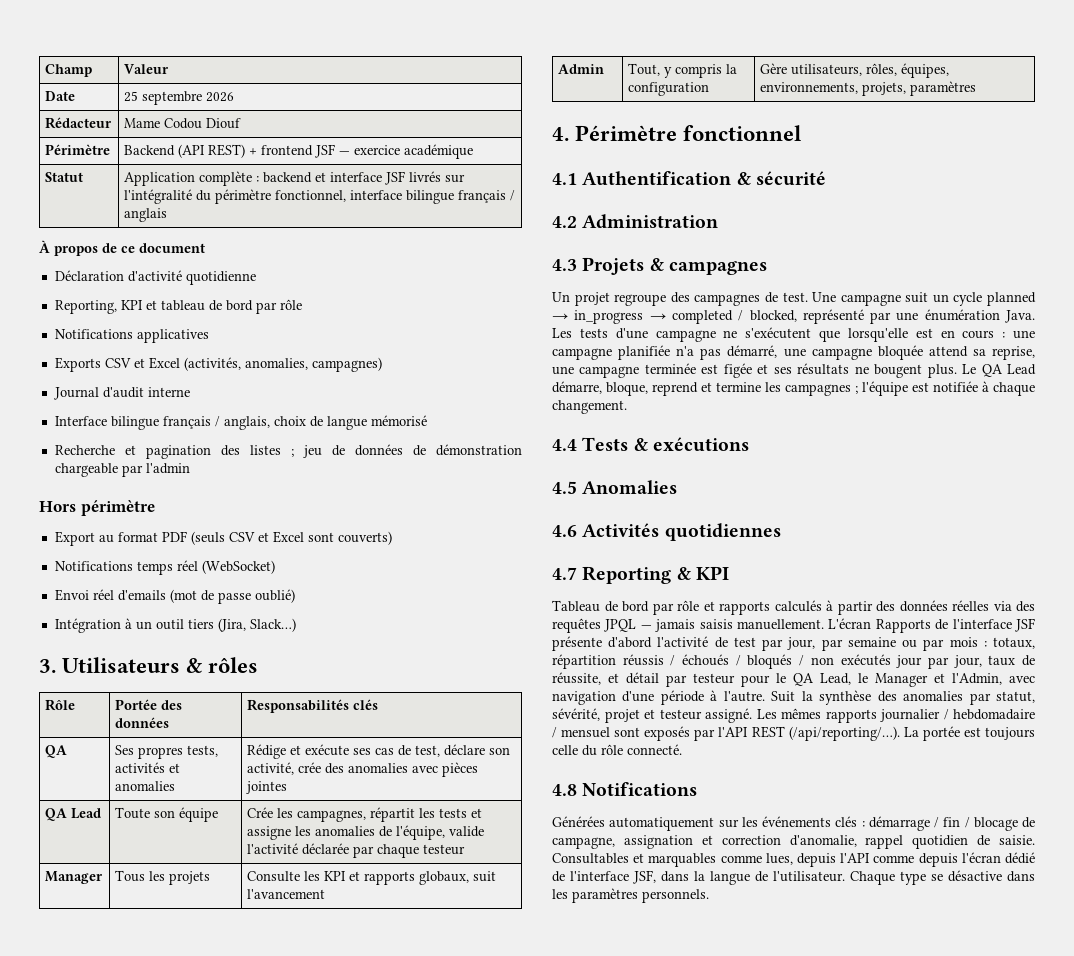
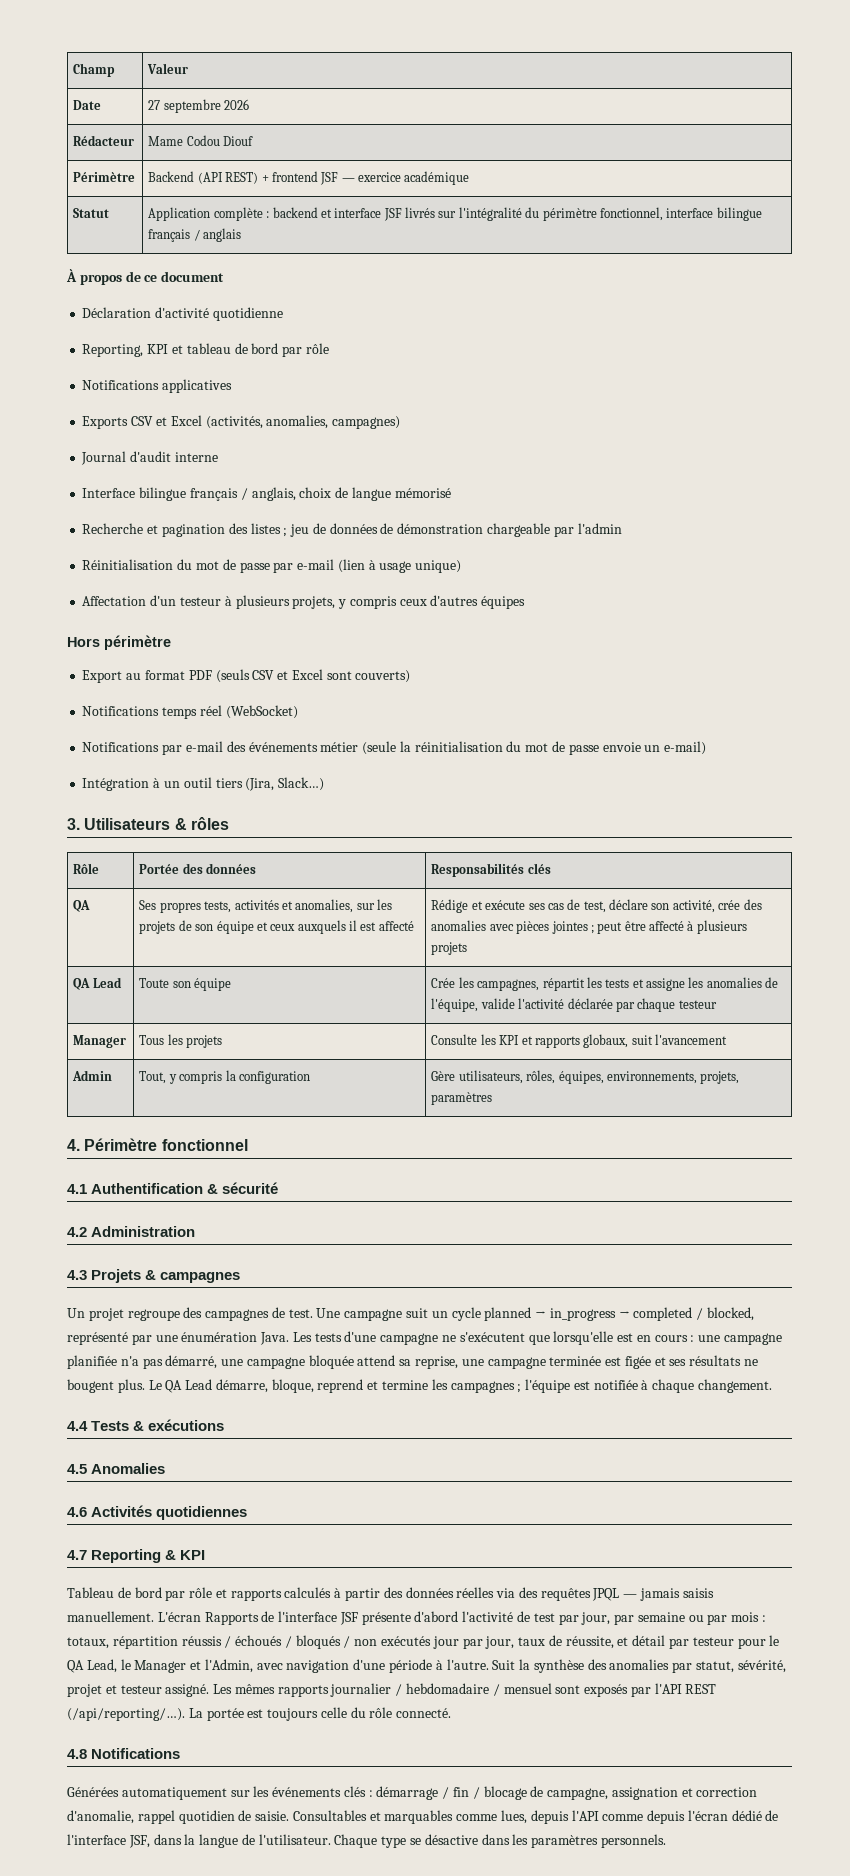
- Date | 25 septembre 2026
+ Date | 27 septembre 2026
+ Réinitialisation du mot de passe par e-mail (lien à usage unique)
+ Affectation d'un testeur à plusieurs projets, y compris ceux d'autres équipes
- Envoi réel d'emails (mot de passe oublié)
+ Notifications par e-mail des événements métier (seule la réinitialisation du mot de passe envoie un e-mail)
- Ses propres tests, activités et anomalies
+ Ses propres tests, activités et anomalies, sur les projets de son équipe et ceux auxquels il est affecté
- Rédige et exécute ses cas de test, déclare son activité, crée des anomalies avec pièces jointes
+ Rédige et exécute ses cas de test, déclare son activité, crée des anomalies avec pièces jointes ; peut être affecté à plusieurs projets

